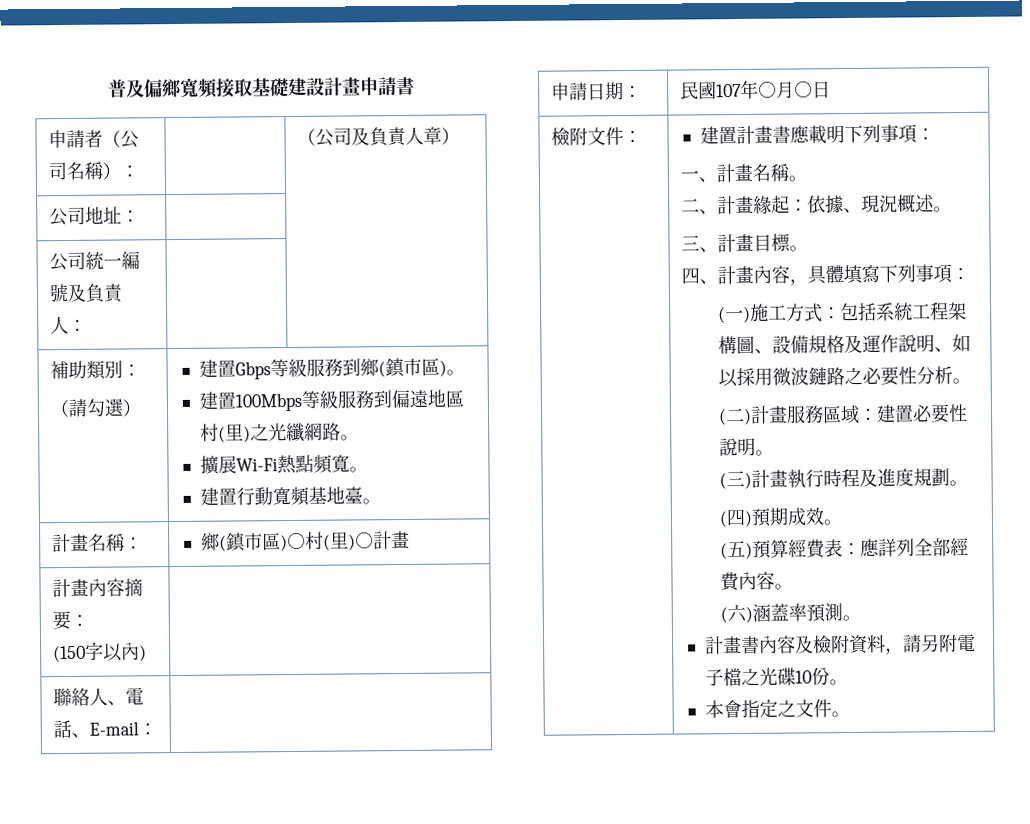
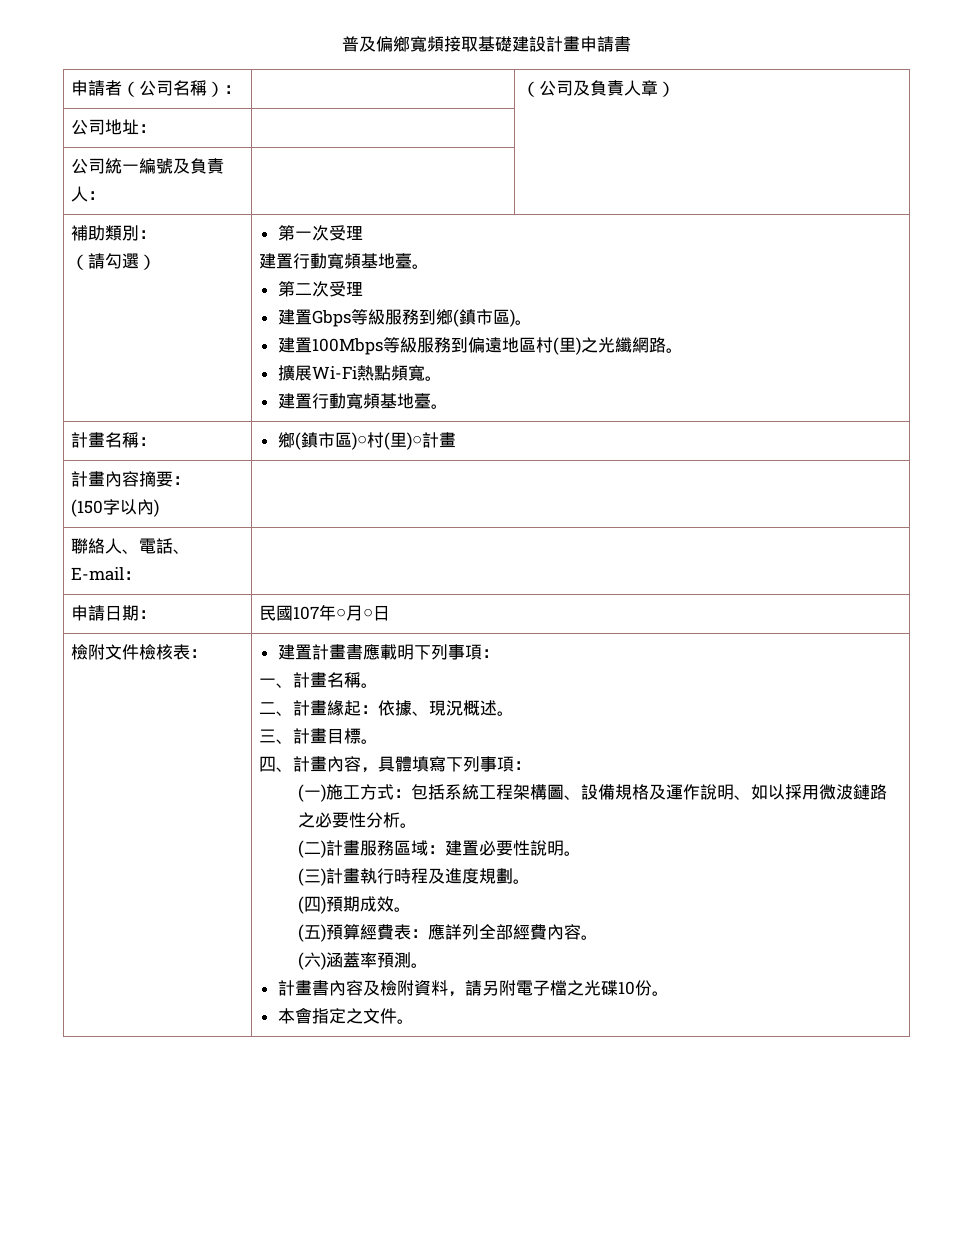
+ 第一次受理
+ 建置行動寬頻基地臺。
+ 第二次受理
- 檢附文件：
+ 檢附文件檢核表：

